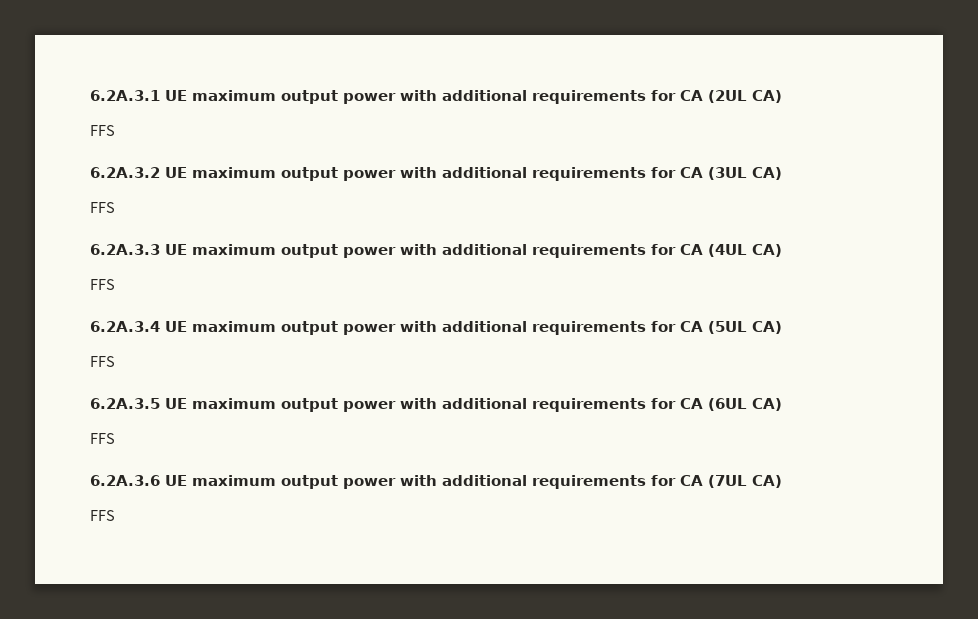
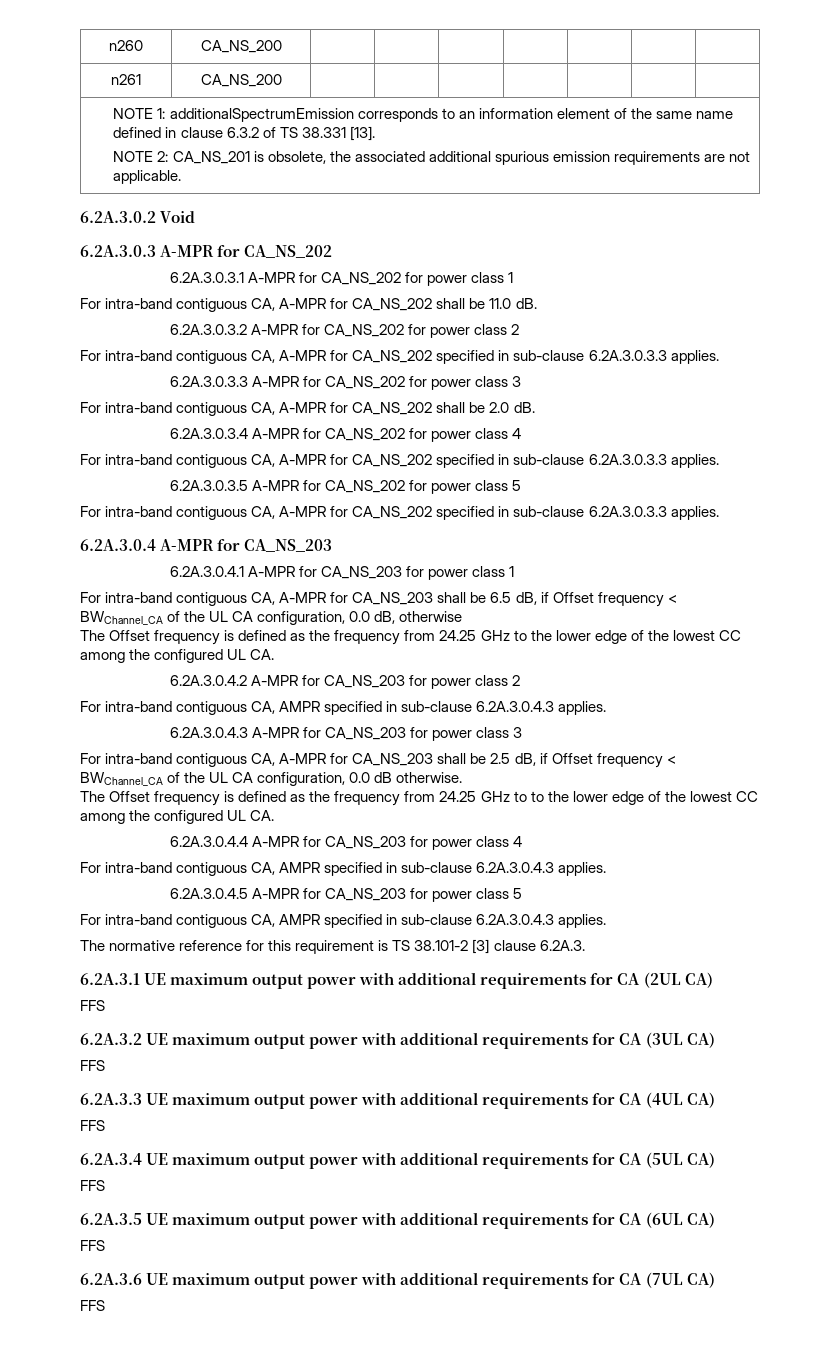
+ n260 | CA_NS_200 | | | | | | |
+ n261 | CA_NS_200 | | | | | | |
+ NOTE 1: additionalSpectrumEmission corresponds to an information element of the same name defined in clause 6.3.2 of TS 38.331 [13].
+ NOTE 2: CA_NS_201 is obsolete, the associated additional spurious emission requirements are not applicable.
+ 6.2A.3.0.2 Void
+ 6.2A.3.0.3 A-MPR for CA_NS_202
+ 6.2A.3.0.3.1 A-MPR for CA_NS_202 for power class 1
+ For intra-band contiguous CA, A-MPR for CA_NS_202 shall be 11.0 dB.
+ 6.2A.3.0.3.2 A-MPR for CA_NS_202 for power class 2
+ For intra-band contiguous CA, A-MPR for CA_NS_202 specified in sub-clause 6.2A.3.0.3.3 applies.
+ 6.2A.3.0.3.3 A-MPR for CA_NS_202 for power class 3
+ For intra-band contiguous CA, A-MPR for CA_NS_202 shall be 2.0 dB.
+ 6.2A.3.0.3.4 A-MPR for CA_NS_202 for power class 4
+ For intra-band contiguous CA, A-MPR for CA_NS_202 specified in sub-clause 6.2A.3.0.3.3 applies.
+ 6.2A.3.0.3.5 A-MPR for CA_NS_202 for power class 5
+ For intra-band contiguous CA, A-MPR for CA_NS_202 specified in sub-clause 6.2A.3.0.3.3 applies.
+ 6.2A.3.0.4 A-MPR for CA_NS_203
+ 6.2A.3.0.4.1 A-MPR for CA_NS_203 for power class 1
+ For intra-band contiguous CA, A-MPR for CA_NS_203 shall be 6.5 dB, if Offset frequency < BWChannel_CA of the UL CA configuration, 0.0 dB, otherwise
+ The Offset frequency is defined as the frequency from 24.25 GHz to the lower edge of the lowest CC among the configured UL CA.
+ 6.2A.3.0.4.2 A-MPR for CA_NS_203 for power class 2
+ For intra-band contiguous CA, AMPR specified in sub-clause 6.2A.3.0.4.3 applies.
+ 6.2A.3.0.4.3 A-MPR for CA_NS_203 for power class 3
+ For intra-band contiguous CA, A-MPR for CA_NS_203 shall be 2.5 dB, if Offset frequency < BWChannel_CA of the UL CA configuration, 0.0 dB otherwise.
+ The Offset frequency is defined as the frequency from 24.25 GHz to to the lower edge of the lowest CC among the configured UL CA.
+ 6.2A.3.0.4.4 A-MPR for CA_NS_203 for power class 4
+ For intra-band contiguous CA, AMPR specified in sub-clause 6.2A.3.0.4.3 applies.
+ 6.2A.3.0.4.5 A-MPR for CA_NS_203 for power class 5
+ For intra-band contiguous CA, AMPR specified in sub-clause 6.2A.3.0.4.3 applies.
+ The normative reference for this requirement is TS 38.101-2 [3] clause 6.2A.3.

